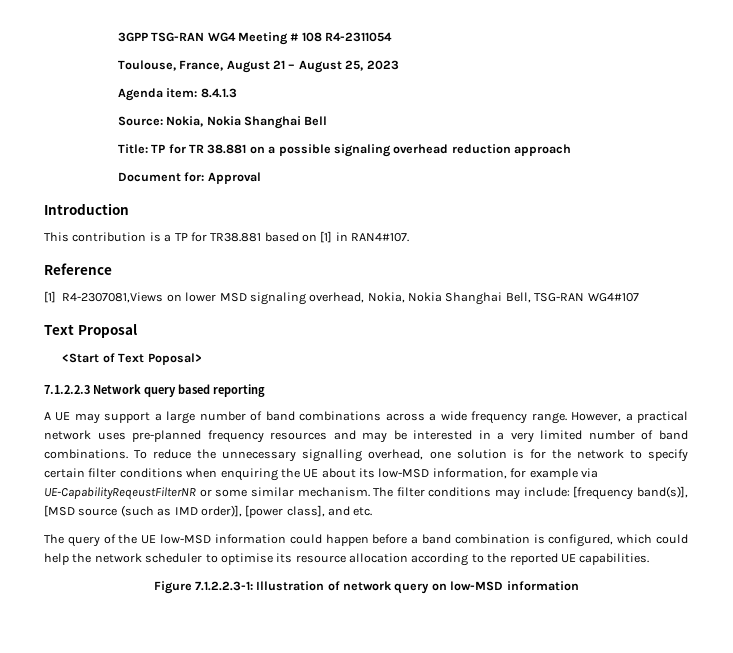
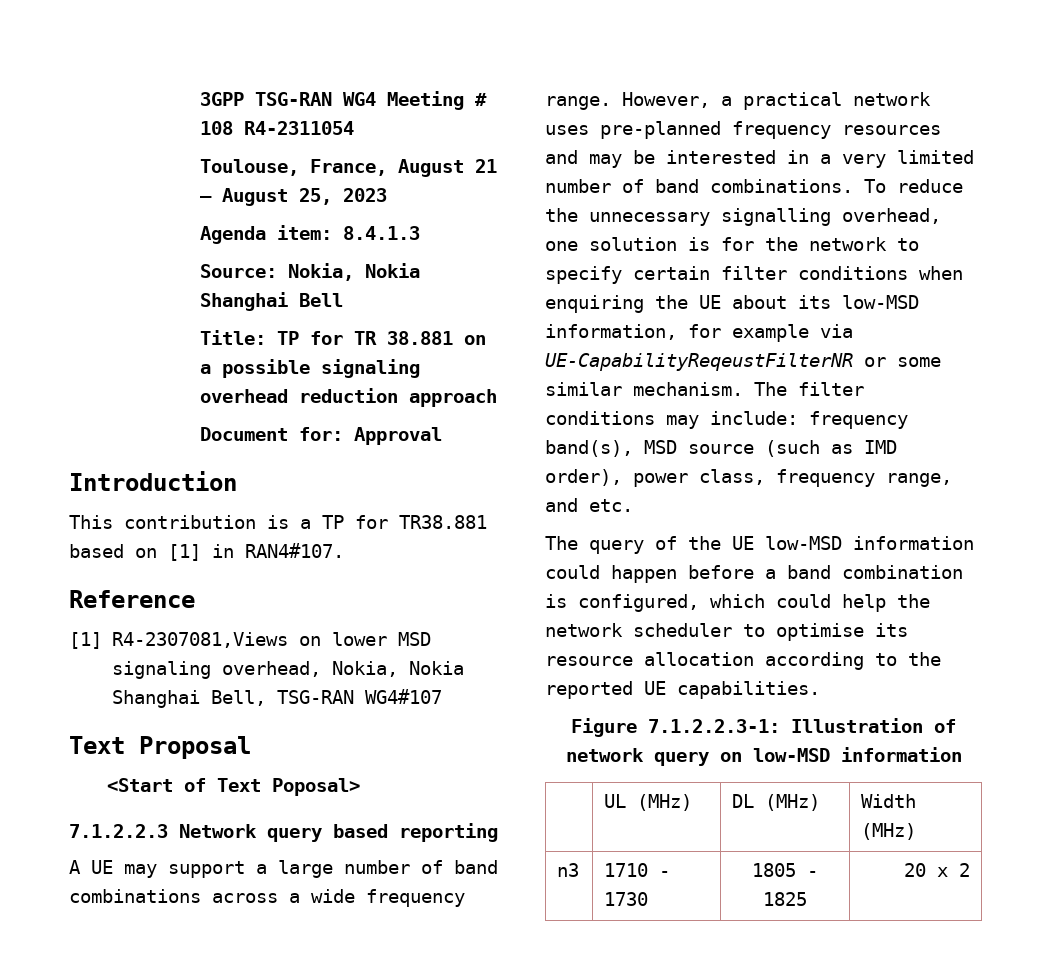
- The filter conditions may include: [frequency band(s)], [MSD source (such as IMD order)], [power class], and etc.
+ The filter conditions may include: frequency band(s), MSD source (such as IMD order), power class, frequency range, and etc.
+ | UL (MHz) | DL (MHz) | Width (MHz)
+ n3 | 1710 - 1730 | 1805 - 1825 | 20 x 2

